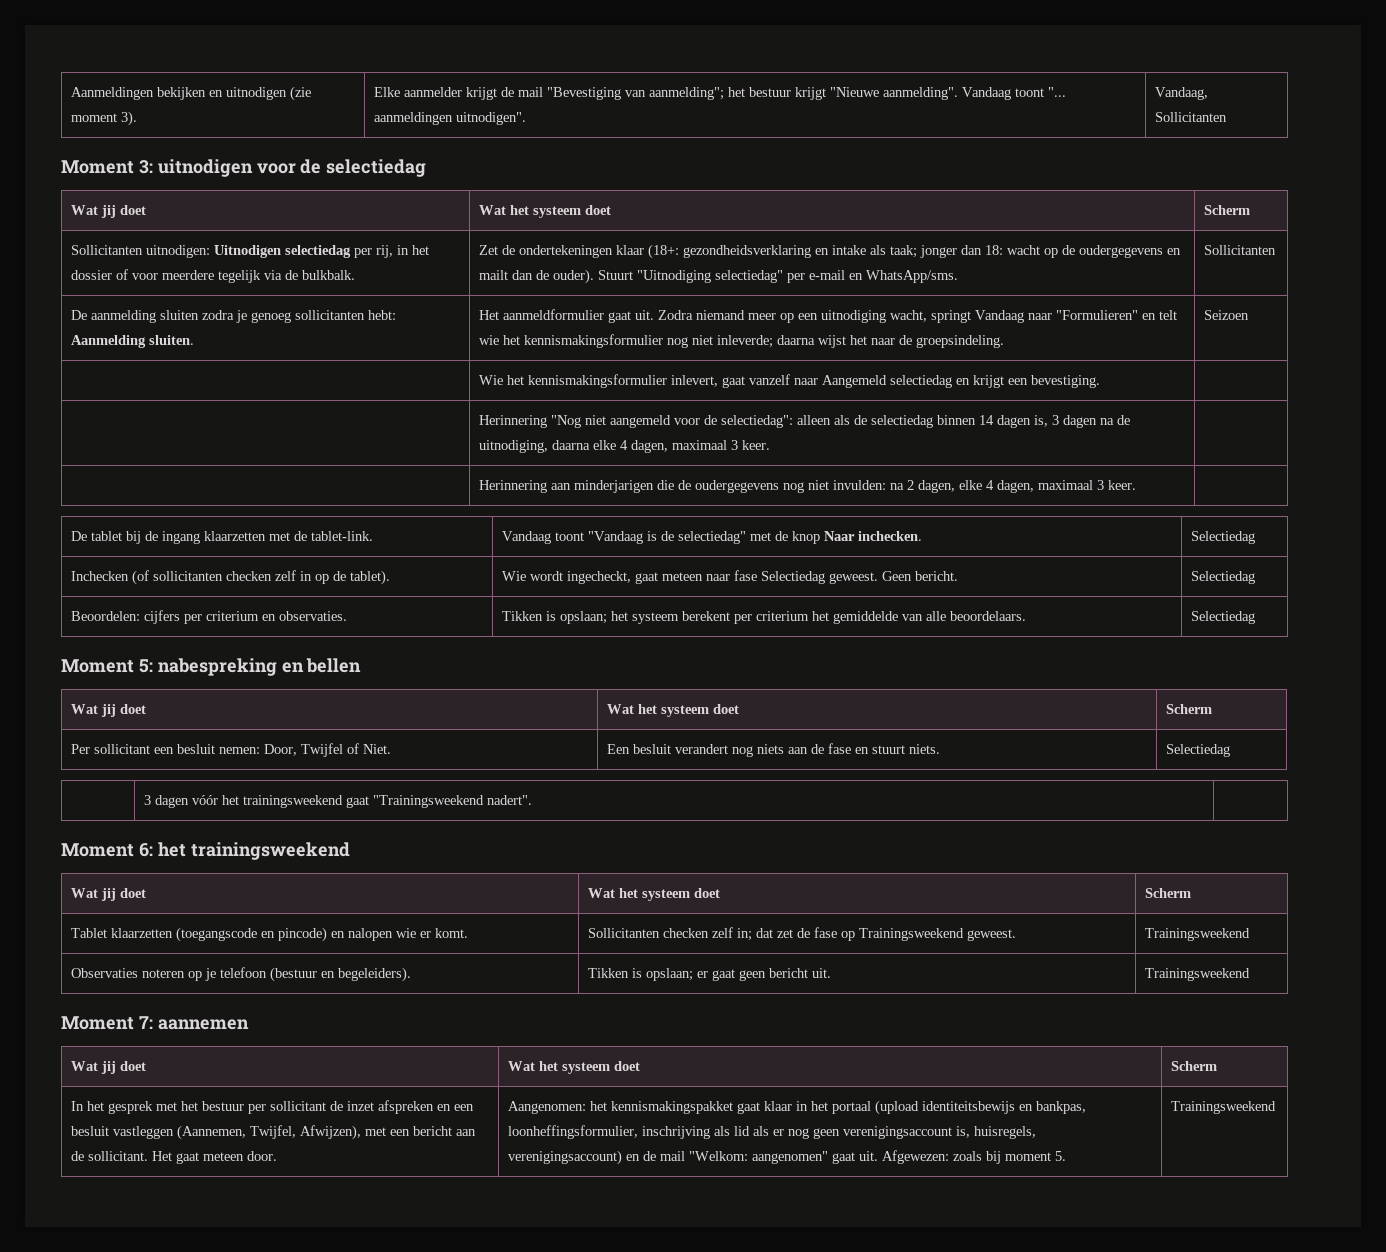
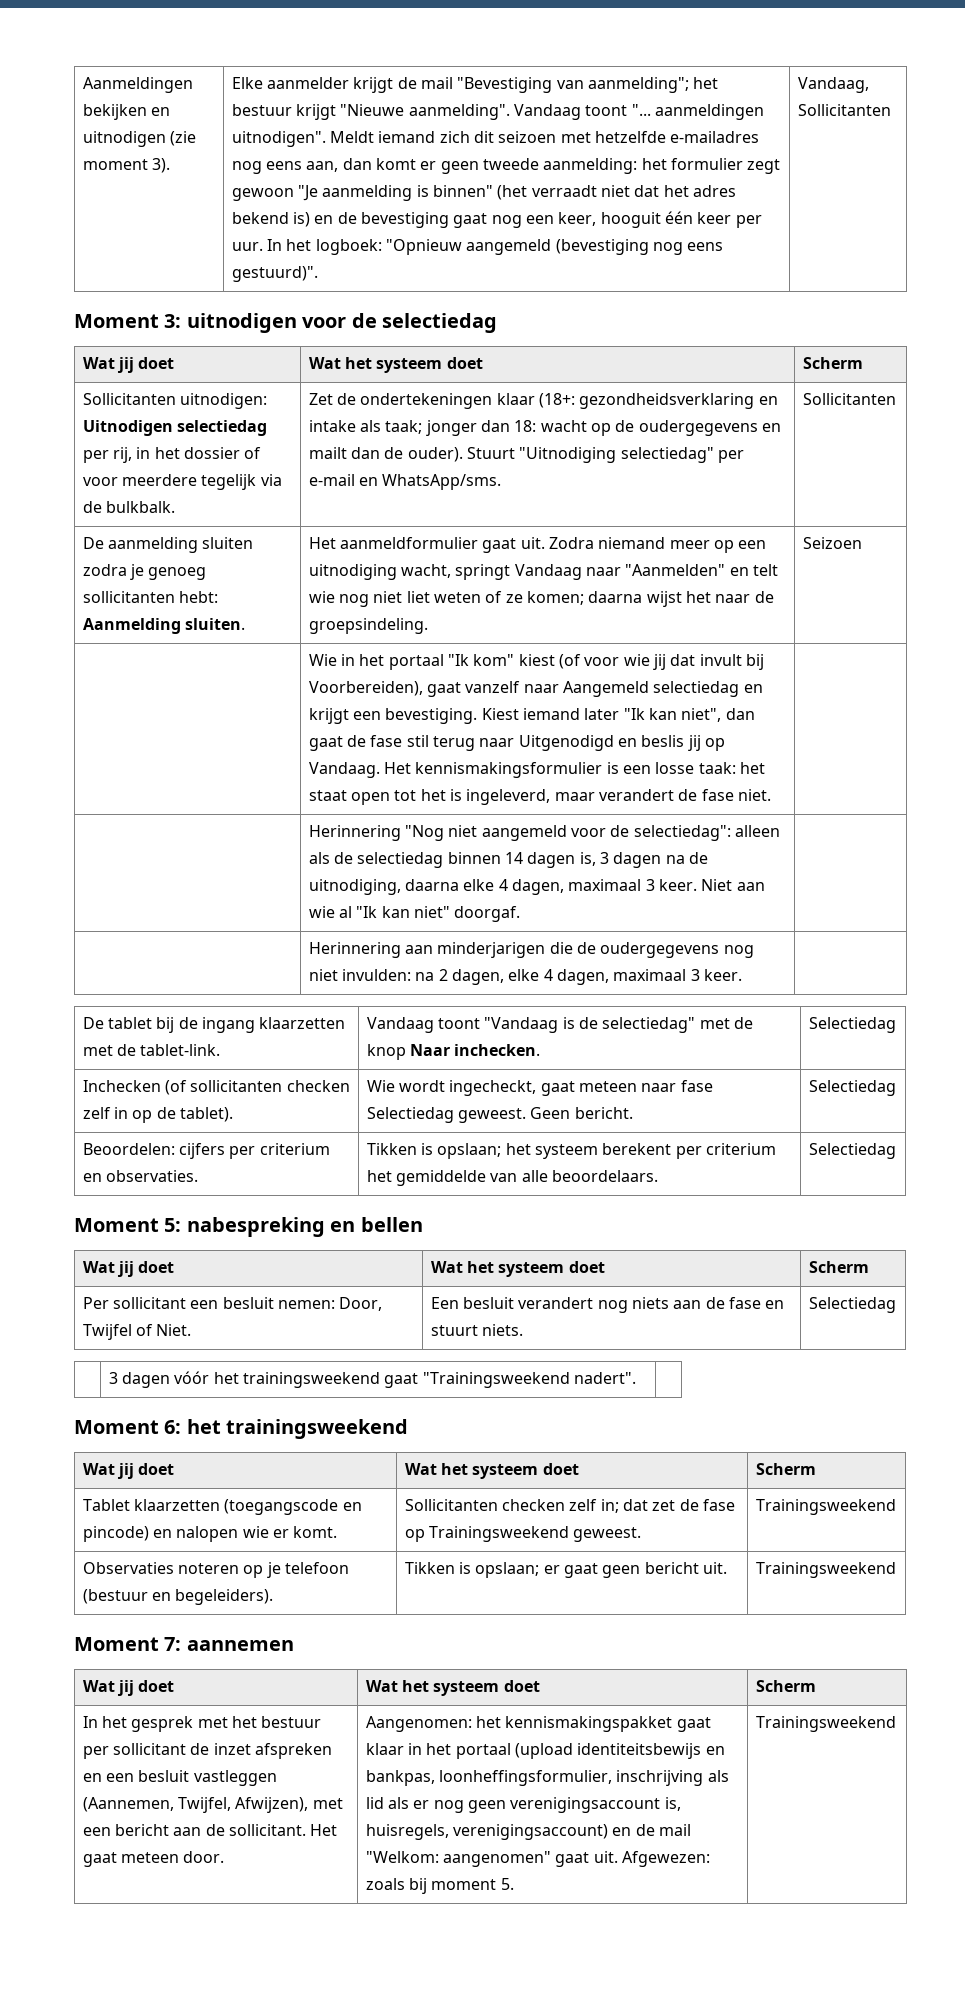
+ Meldt iemand zich dit seizoen met hetzelfde e-mailadres nog eens aan, dan komt er geen tweede aanmelding: het formulier zegt gewoon "Je aanmelding is binnen" (het verraadt niet dat het adres bekend is) en de bevestiging gaat nog een keer, hooguit één keer per uur. In het logboek: "Opnieuw aangemeld (bevestiging nog eens gestuurd)".
- Zodra niemand meer op een uitnodiging wacht, springt Vandaag naar "Formulieren" en telt wie het kennismakingsformulier nog niet inleverde; daarna wijst het naar de groepsindeling.
+ Zodra niemand meer op een uitnodiging wacht, springt Vandaag naar "Aanmelden" en telt wie nog niet liet weten of ze komen; daarna wijst het naar de groepsindeling.
- Wie het kennismakingsformulier inlevert, gaat vanzelf naar Aangemeld selectiedag en krijgt een bevestiging.
+ Wie in het portaal "Ik kom" kiest (of voor wie jij dat invult bij Voorbereiden), gaat vanzelf naar Aangemeld selectiedag en krijgt een bevestiging. Kiest iemand later "Ik kan niet", dan gaat de fase stil terug naar Uitgenodigd en beslis jij op Vandaag. Het kennismakingsformulier is een losse taak: het staat open tot het is ingeleverd, maar verandert de fase niet.
- | Herinnering "Nog niet aangemeld voor de selectiedag": alleen als de selectiedag binnen 14 dagen is, 3 dagen na de uitnodiging, daarna elke 4 dagen, maximaal 3 keer. |
+ | Herinnering "Nog niet aangemeld voor de selectiedag": alleen als de selectiedag binnen 14 dagen is, 3 dagen na de uitnodiging, daarna elke 4 dagen, maximaal 3 keer. Niet aan wie al "Ik kan niet" doorgaf. |

